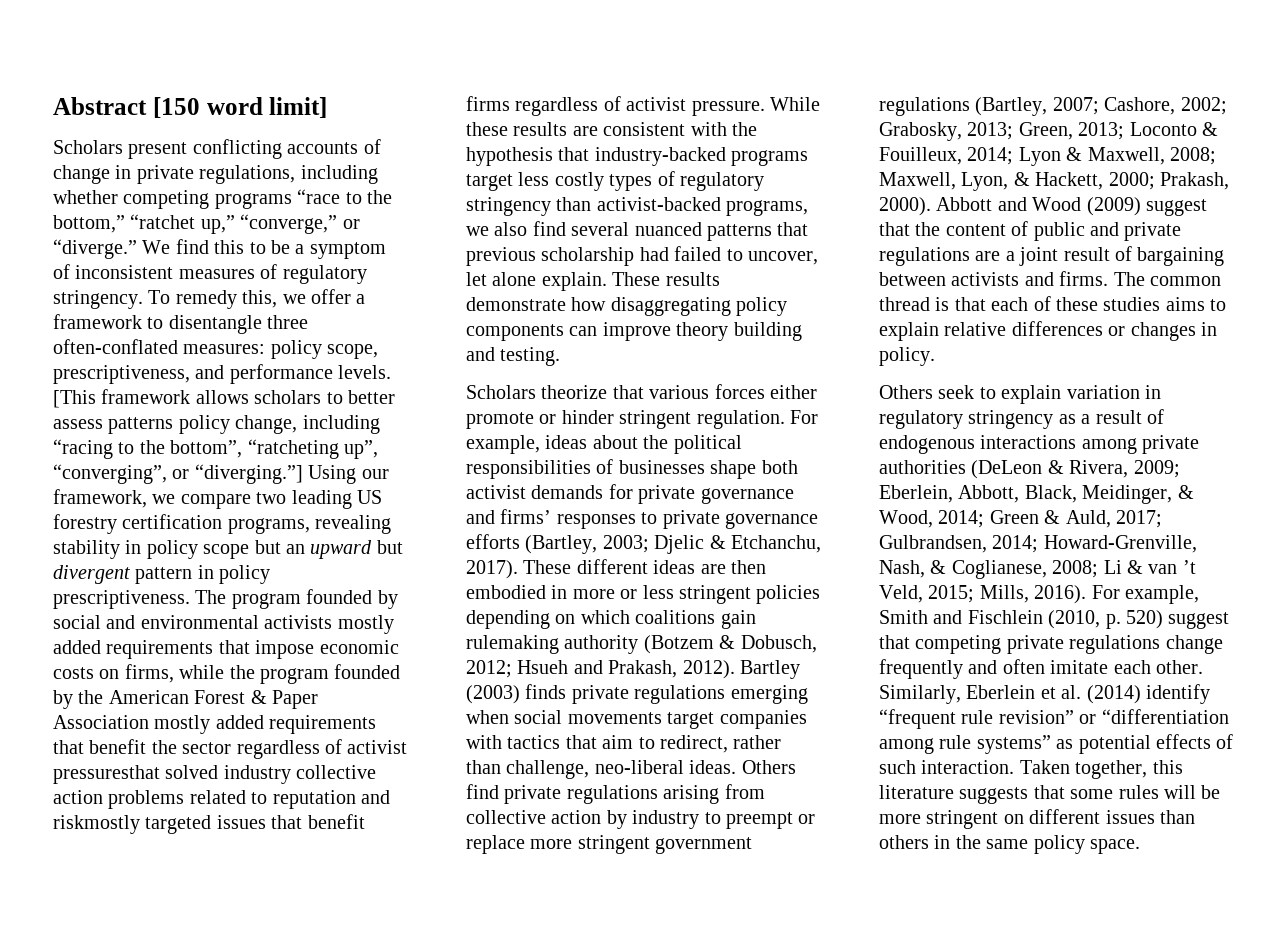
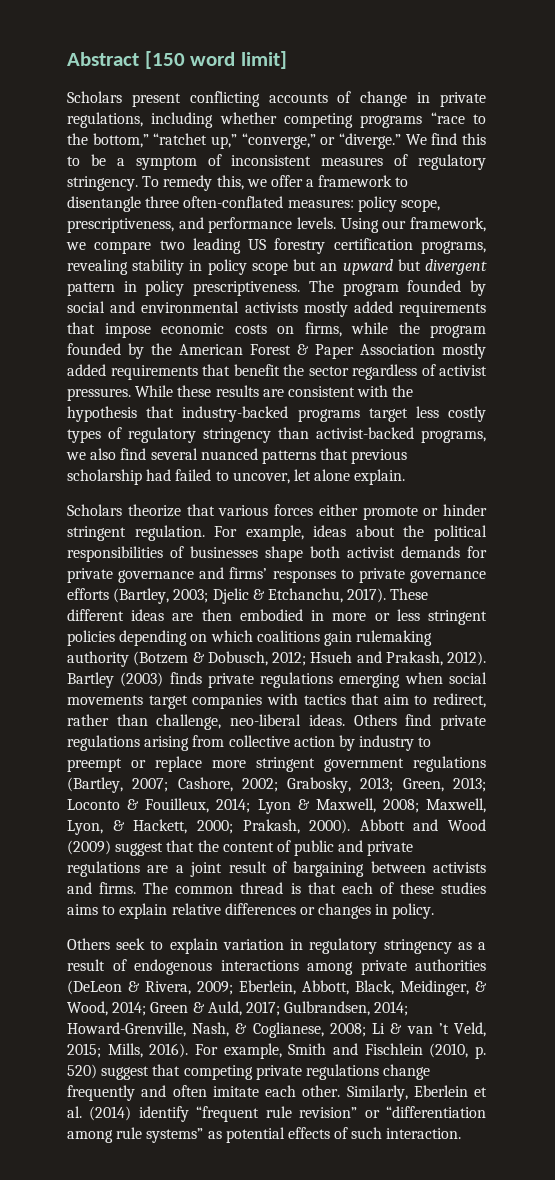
- [This framework allows scholars to better assess patterns policy change, including “racing to the bottom”, “ratcheting up”, “converging”, or “diverging.”]
- The program founded by social and environmental activists mostly added requirements that impose economic costs on firms, while the program founded by the American Forest & Paper Association mostly added requirements that benefit the sector regardless of activist pressuresthat solved industry collective action problems related to reputation and riskmostly targeted issues that benefit firms regardless of activist pressure.
+ The program founded by social and environmental activists mostly added requirements that impose economic costs on firms, while the program founded by the American Forest & Paper Association mostly added requirements that benefit the sector regardless of activist pressures.
- These results demonstrate how disaggregating policy components can improve theory building and testing.
- Taken together, this literature suggests that some rules will be more stringent on different issues than others in the same policy space.

